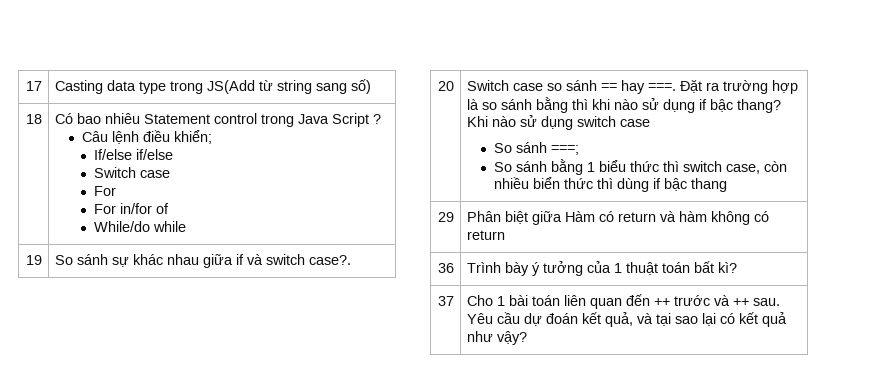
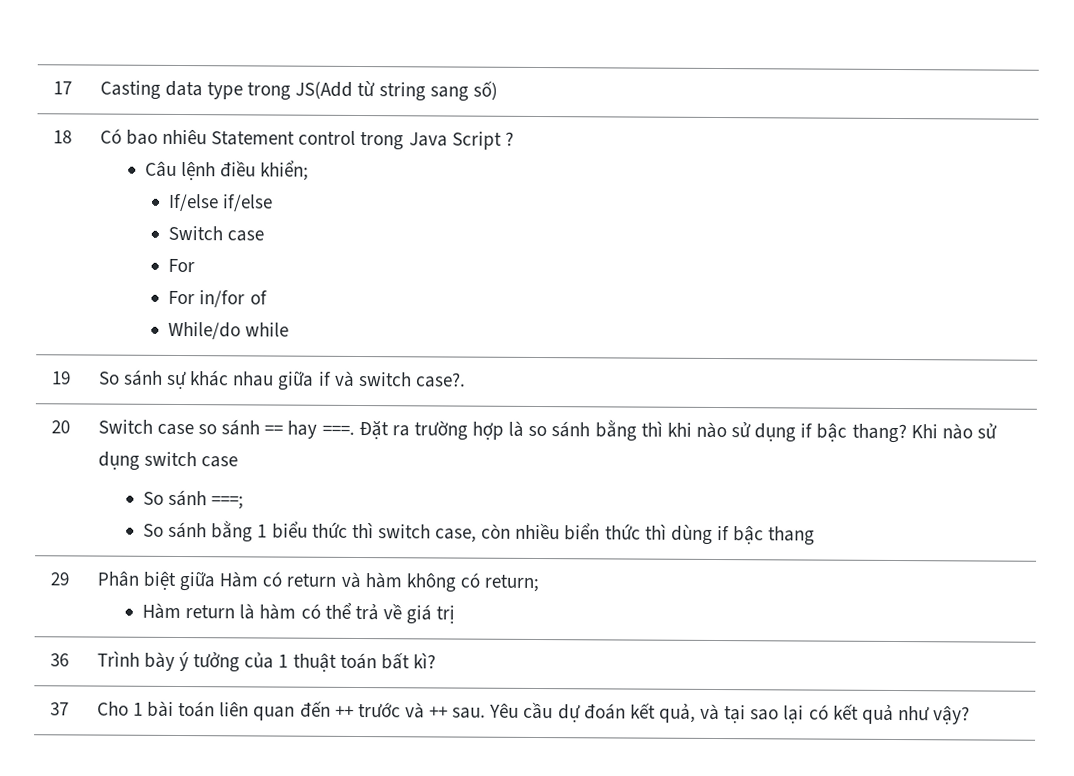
- 29 | Phân biệt giữa Hàm có return và hàm không có return
+ 29 | Phân biệt giữa Hàm có return và hàm không có return;
+ Hàm return là hàm có thể trả về giá trị

